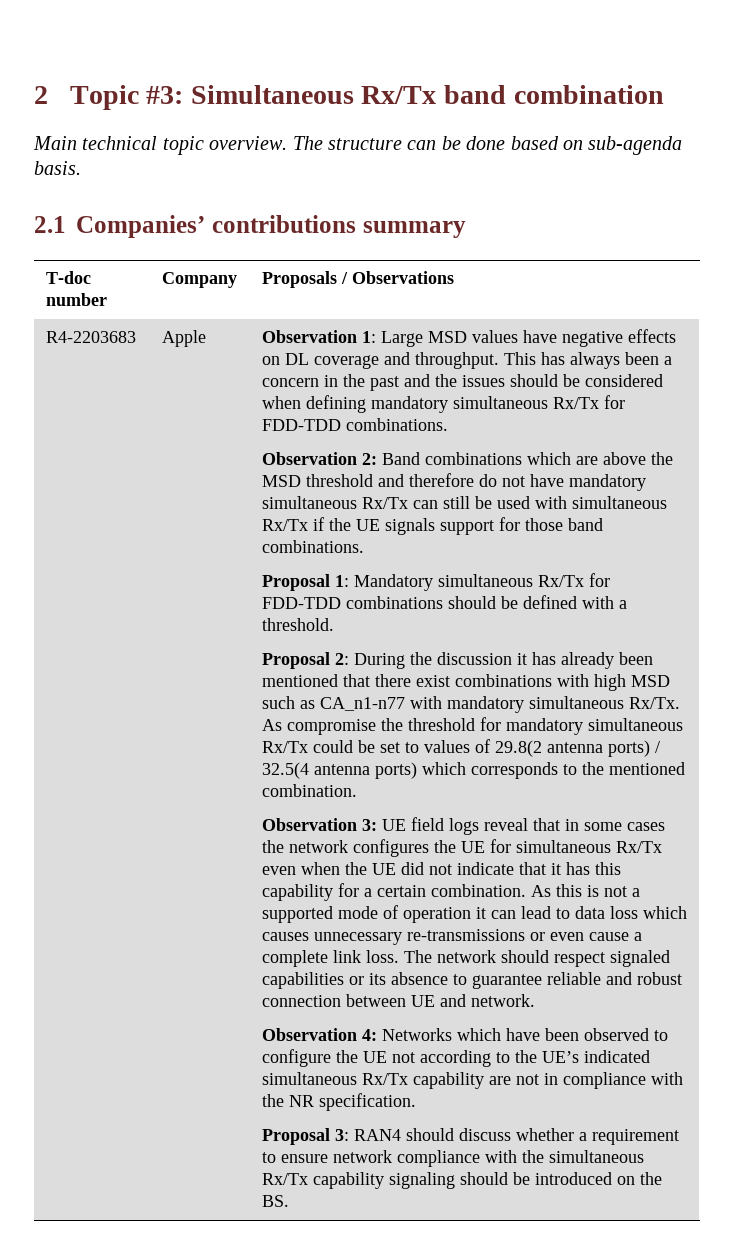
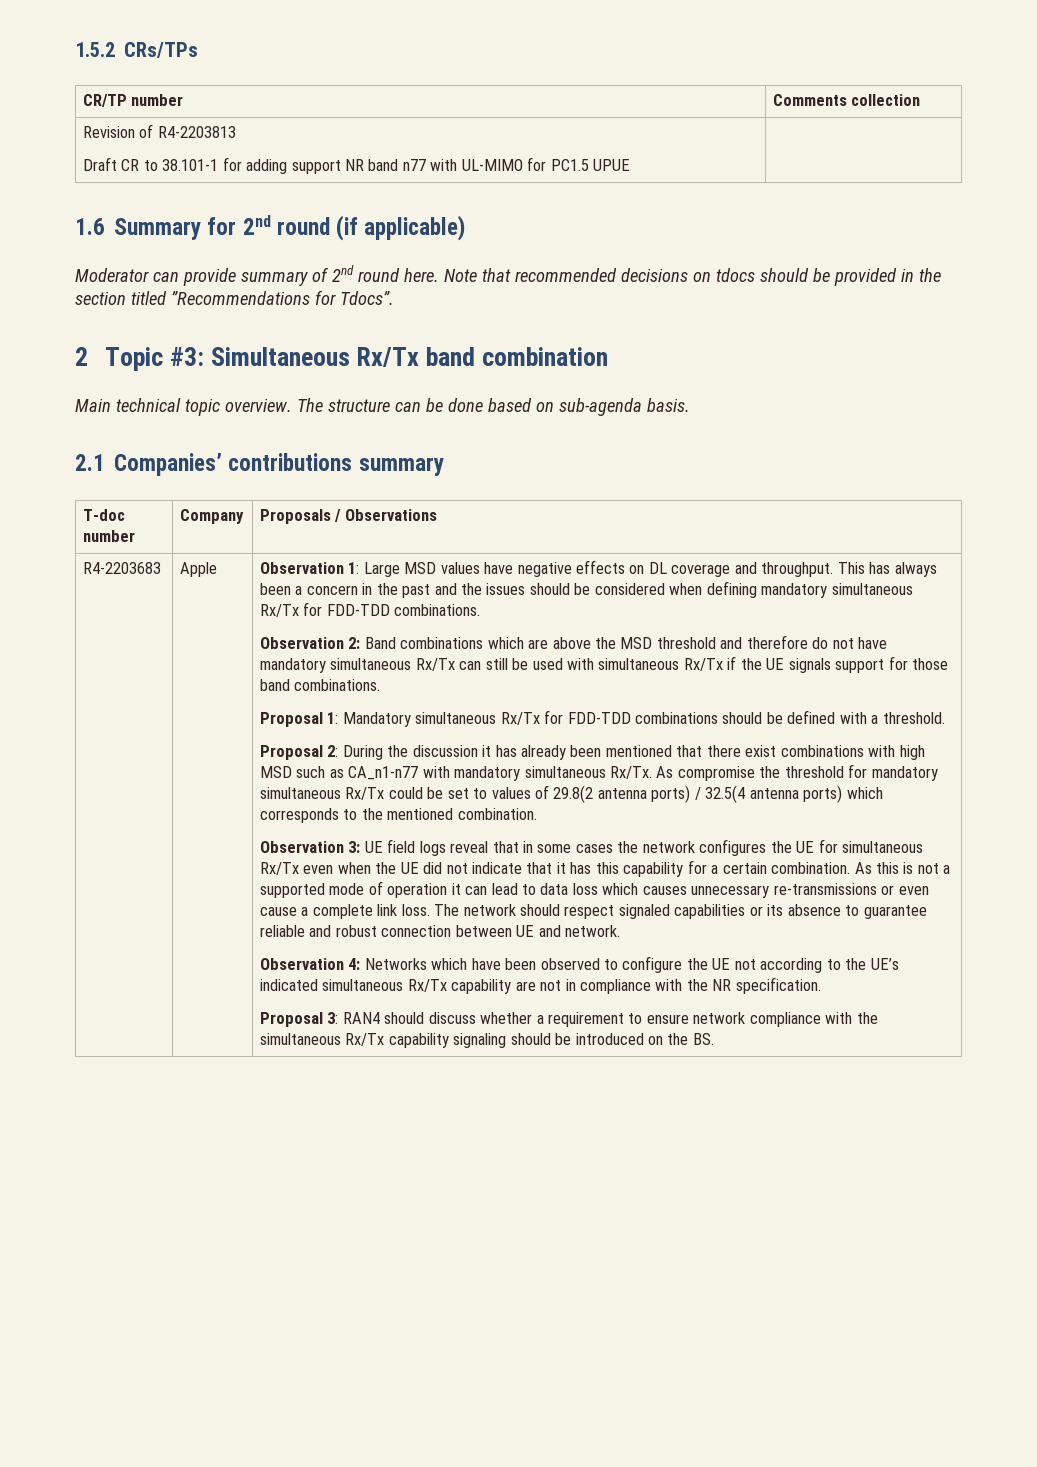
+ 1.5.2 CRs/TPs
+ CR/TP number | Comments collection
+ Revision of R4-2203813
+ Draft CR to 38.101-1 for adding support NR band n77 with UL-MIMO for PC1.5 UPUE |
+ 1.6 Summary for 2nd round (if applicable)
+ Moderator can provide summary of 2nd round here. Note that recommended decisions on tdocs should be provided in the section titled ”Recommendations for Tdocs”.

